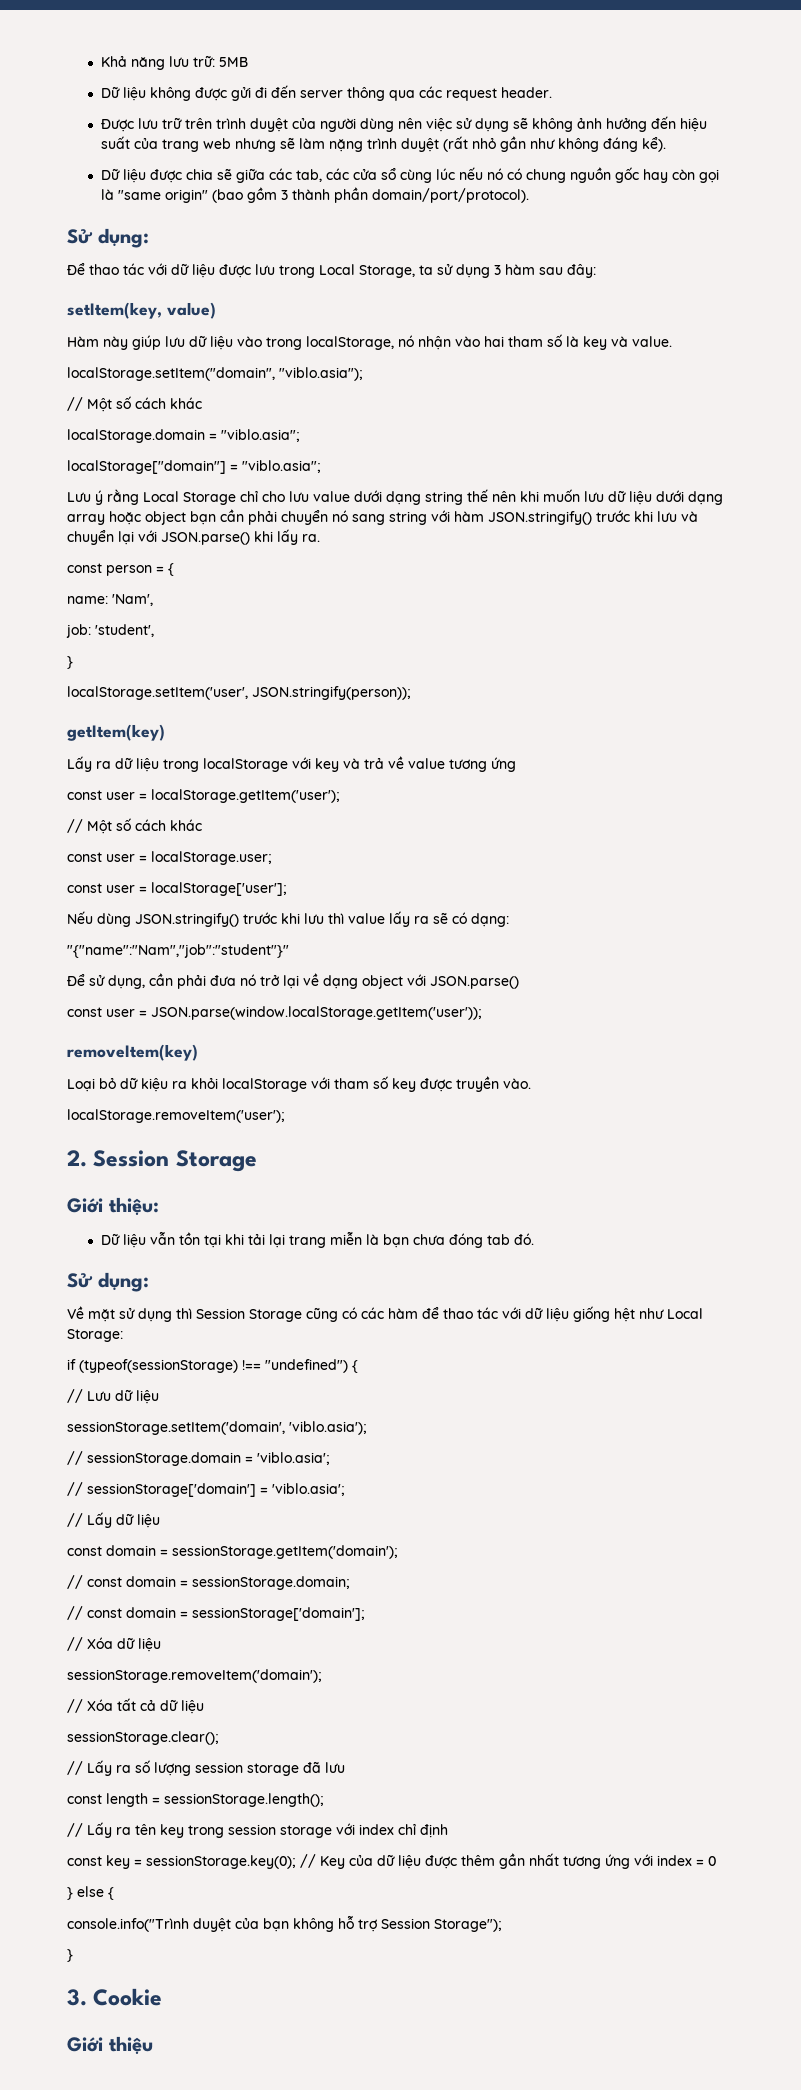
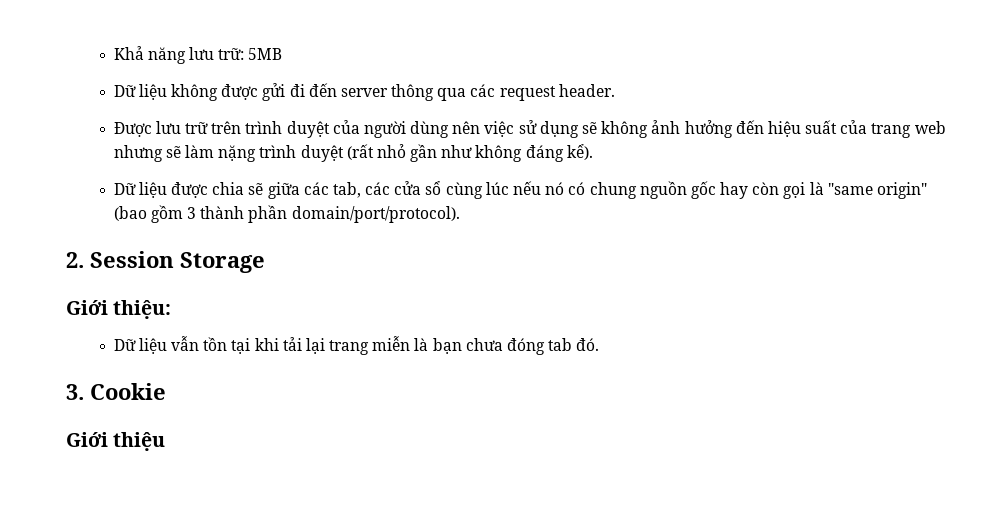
  Dữ liệu được chia sẽ giữa các tab, các cửa sổ cùng lúc nếu nó có chung nguồn gốc hay còn gọi là "same origin" (bao gồm 3 thành phần domain/port/protocol).
- Sử dụng:
- Để thao tác với dữ liệu được lưu trong Local Storage, ta sử dụng 3 hàm sau đây:
- setItem(key, value)
- Hàm này giúp lưu dữ liệu vào trong localStorage, nó nhận vào hai tham số là key và value.
- localStorage.setItem("domain", "viblo.asia");
- // Một số cách khác
- localStorage.domain = "viblo.asia";
- localStorage["domain"] = "viblo.asia";
- Lưu ý rằng Local Storage chỉ cho lưu value dưới dạng string thế nên khi muốn lưu dữ liệu dưới dạng array hoặc object bạn cần phải chuyển nó sang string với hàm JSON.stringify() trước khi lưu và chuyển lại với JSON.parse() khi lấy ra.
- const person = {
- name: 'Nam',
- job: 'student',
- }
- localStorage.setItem('user', JSON.stringify(person));
- getItem(key)
- Lấy ra dữ liệu trong localStorage với key và trả về value tương ứng
- const user = localStorage.getItem('user');
- // Một số cách khác
- const user = localStorage.user;
- const user = localStorage['user'];
- Nếu dùng JSON.stringify() trước khi lưu thì value lấy ra sẽ có dạng:
- "{"name":"Nam","job":"student"}"
- Để sử dụng, cần phải đưa nó trở lại về dạng object với JSON.parse()
- const user = JSON.parse(window.localStorage.getItem('user'));
- removeItem(key)
- Loại bỏ dữ kiệu ra khỏi localStorage với tham số key được truyền vào.
- localStorage.removeItem('user');
  Dữ liệu vẫn tồn tại khi tải lại trang miễn là bạn chưa đóng tab đó.
- Sử dụng:
- Về mặt sử dụng thì Session Storage cũng có các hàm để thao tác với dữ liệu giống hệt như Local Storage:
- if (typeof(sessionStorage) !== "undefined") {
- // Lưu dữ liệu
- sessionStorage.setItem('domain', 'viblo.asia');
- // sessionStorage.domain = 'viblo.asia';
- // sessionStorage['domain'] = 'viblo.asia';
- // Lấy dữ liệu
- const domain = sessionStorage.getItem('domain');
- // const domain = sessionStorage.domain;
- // const domain = sessionStorage['domain'];
- // Xóa dữ liệu
- sessionStorage.removeItem('domain');
- // Xóa tất cả dữ liệu
- sessionStorage.clear();
- // Lấy ra số lượng session storage đã lưu
- const length = sessionStorage.length();
- // Lấy ra tên key trong session storage với index chỉ định
- const key = sessionStorage.key(0); // Key của dữ liệu được thêm gần nhất tương ứng với index = 0
- } else {
- console.info("Trình duyệt của bạn không hỗ trợ Session Storage");
- }

